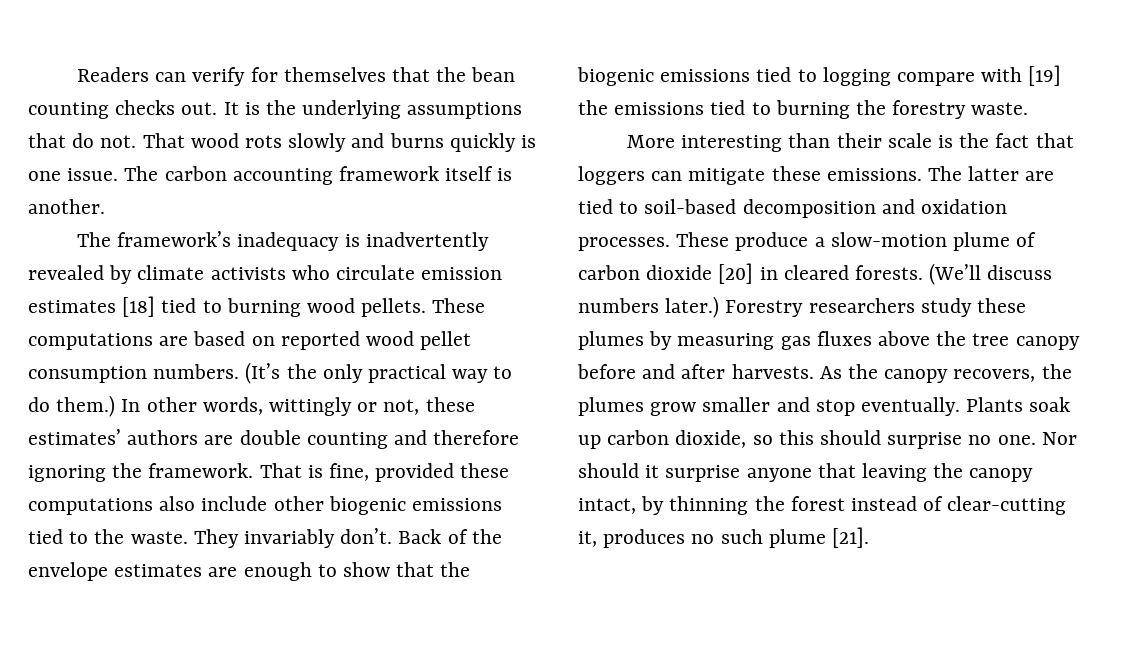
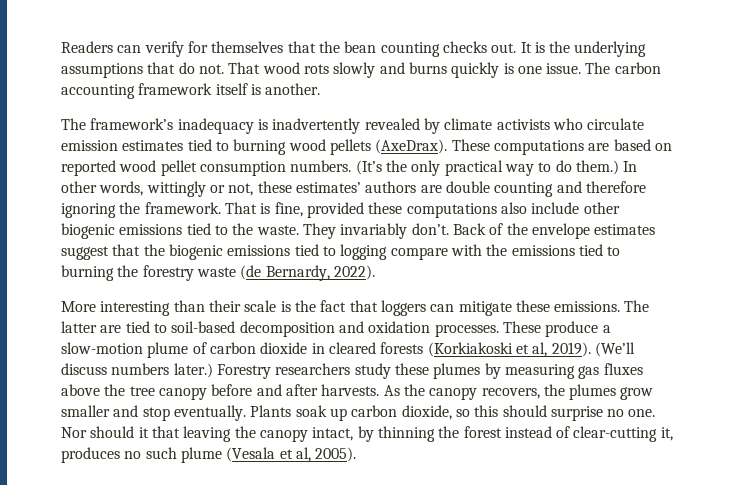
- The framework’s inadequacy is inadvertently revealed by climate activists who circulate emission estimates [18] tied to burning wood pellets.
+ The framework’s inadequacy is inadvertently revealed by climate activists who circulate emission estimates tied to burning wood pellets (AxeDrax).
- Back of the envelope estimates are enough to show that the biogenic emissions tied to logging compare with [19] the emissions tied to burning the forestry waste.
+ Back of the envelope estimates suggest that the biogenic emissions tied to logging compare with the emissions tied to burning the forestry waste (de Bernardy, 2022).
- These produce a slow-motion plume of carbon dioxide [20] in cleared forests.
+ These produce a slow-motion plume of carbon dioxide in cleared forests (Korkiakoski et al, 2019).
- Nor should it surprise anyone that leaving the canopy intact, by thinning the forest instead of clear-cutting it, produces no such plume [21].
+ Nor should it that leaving the canopy intact, by thinning the forest instead of clear-cutting it, produces no such plume (Vesala et al, 2005).

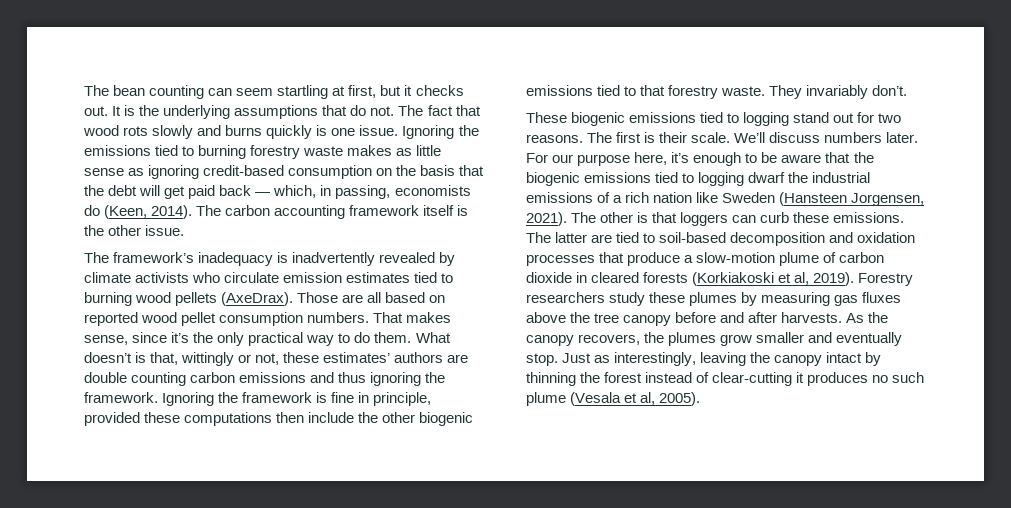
- Readers can verify for themselves that the bean counting checks out.
+ The bean counting can seem startling at first, but it checks out.
- That wood rots slowly and burns quickly is one issue.
+ The fact that wood rots slowly and burns quickly is one issue.
+ Ignoring the emissions tied to burning forestry waste makes as little sense as ignoring credit-based consumption on the basis that the debt will get paid back — which, in passing, economists do (Keen, 2014).
- The carbon accounting framework itself is another.
+ The carbon accounting framework itself is the other issue.
- These computations are based on reported wood pellet consumption numbers.
+ Those are all based on reported wood pellet consumption numbers.
- (It’s the only practical way to do them.) In other words, wittingly or not, these estimates’ authors are double counting and therefore ignoring the framework. That is fine, provided these computations also include other biogenic emissions tied to the waste.
+ That makes sense, since it’s the only practical way to do them. What doesn’t is that, wittingly or not, these estimates’ authors are double counting carbon emissions and thus ignoring the framework. Ignoring the framework is fine in principle, provided these computations then include the other biogenic emissions tied to that forestry waste.
- They invariably don’t. Back of the envelope estimates suggest that the biogenic emissions tied to logging compare with the emissions tied to burning the forestry waste (de Bernardy, 2022).
- More interesting than their scale is the fact that loggers can mitigate these emissions.
+ They invariably don’t.
+ These biogenic emissions tied to logging stand out for two reasons. The first is their scale. We’ll discuss numbers later. For our purpose here, it’s enough to be aware that the biogenic emissions tied to logging dwarf the industrial emissions of a rich nation like Sweden (Hansteen Jorgensen, 2021). The other is that loggers can curb these emissions.
- The latter are tied to soil-based decomposition and oxidation processes. These produce a slow-motion plume of carbon dioxide in cleared forests (Korkiakoski et al, 2019).
+ The latter are tied to soil-based decomposition and oxidation processes that produce a slow-motion plume of carbon dioxide in cleared forests (Korkiakoski et al, 2019).
- (We’ll discuss numbers later.)
- As the canopy recovers, the plumes grow smaller and stop eventually. Plants soak up carbon dioxide, so this should surprise no one. Nor should it that leaving the canopy intact, by thinning the forest instead of clear-cutting it, produces no such plume (Vesala et al, 2005).
+ As the canopy recovers, the plumes grow smaller and eventually stop. Just as interestingly, leaving the canopy intact by thinning the forest instead of clear-cutting it produces no such plume (Vesala et al, 2005).

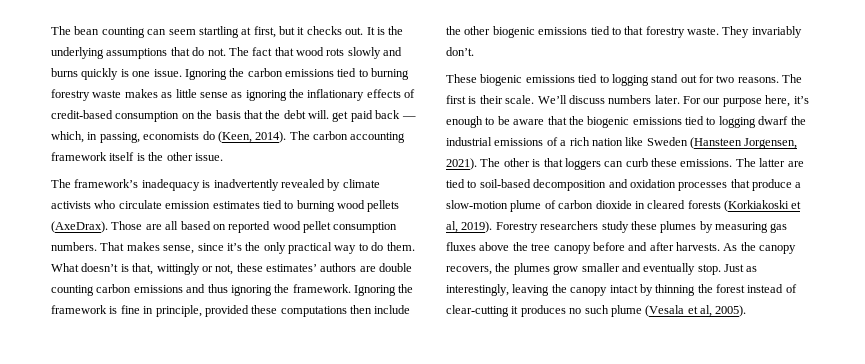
- Ignoring the emissions tied to burning forestry waste makes as little sense as ignoring credit-based consumption on the basis that the debt will get paid back — which, in passing, economists do (Keen, 2014).
+ Ignoring the carbon emissions tied to burning forestry waste makes as little sense as ignoring the inflationary effects of credit-based consumption on the basis that the debt will. get paid back — which, in passing, economists do (Keen, 2014).

